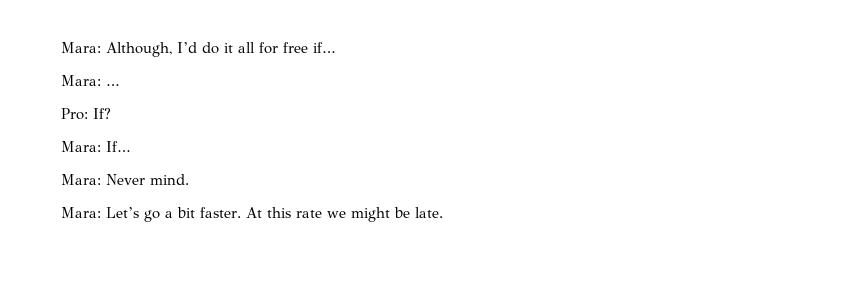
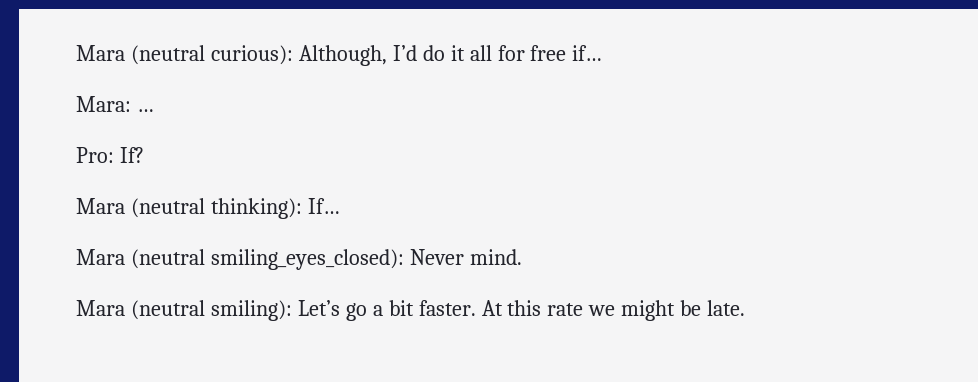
- Mara: Although, I’d do it all for free if…
+ Mara (neutral curious): Although, I’d do it all for free if…
- Mara: If…
- Mara: Never mind.
+ Mara (neutral thinking): If…
+ Mara (neutral smiling_eyes_closed): Never mind.
- Mara: Let’s go a bit faster.
+ Mara (neutral smiling): Let’s go a bit faster.

